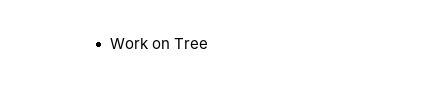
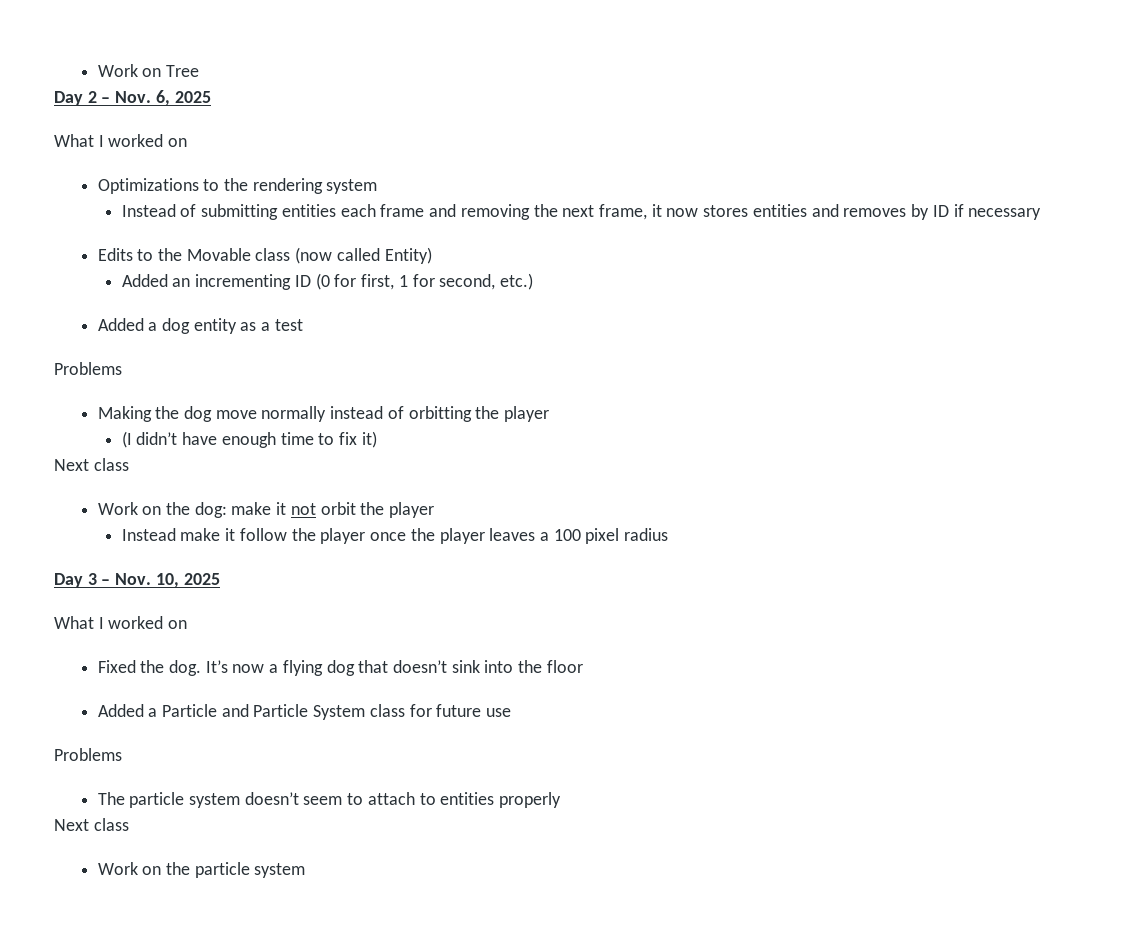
+ Day 2 – Nov. 6, 2025
+ What I worked on
+ Optimizations to the rendering system
+ Instead of submitting entities each frame and removing the next frame, it now stores entities and removes by ID if necessary
+ Edits to the Movable class (now called Entity)
+ Added an incrementing ID (0 for first, 1 for second, etc.)
+ Added a dog entity as a test
+ Problems
+ Making the dog move normally instead of orbitting the player
+ (I didn’t have enough time to fix it)
+ Next class
+ Work on the dog: make it not orbit the player
+ Instead make it follow the player once the player leaves a 100 pixel radius
+ Day 3 – Nov. 10, 2025
+ What I worked on
+ Fixed the dog. It’s now a flying dog that doesn’t sink into the floor
+ Added a Particle and Particle System class for future use
+ Problems
+ The particle system doesn’t seem to attach to entities properly
+ Next class
+ Work on the particle system

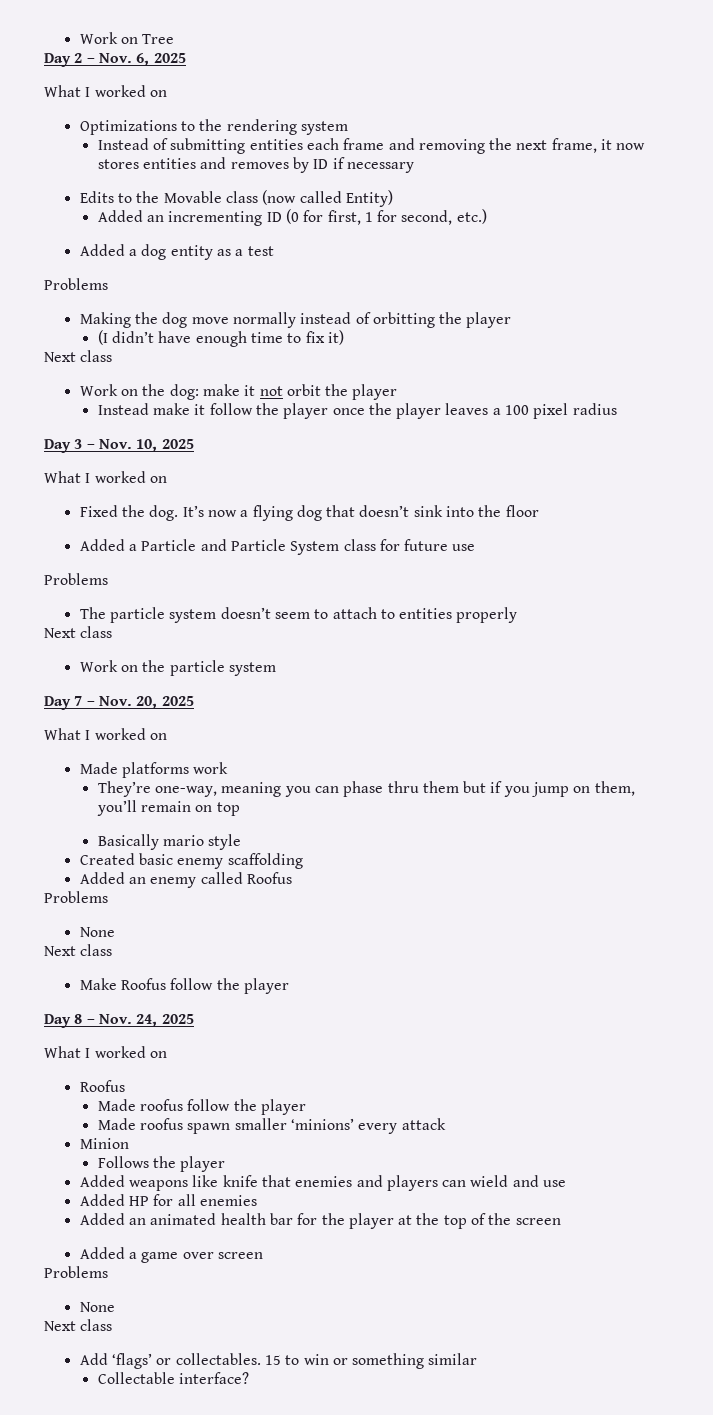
+ Day 7 – Nov. 20, 2025
+ What I worked on
+ Made platforms work
+ They’re one-way, meaning you can phase thru them but if you jump on them, you’ll remain on top
+ Basically mario style
+ Created basic enemy scaffolding
+ Added an enemy called Roofus
+ Problems
+ None
+ Next class
+ Make Roofus follow the player
+ Day 8 – Nov. 24, 2025
+ What I worked on
+ Roofus
+ Made roofus follow the player
+ Made roofus spawn smaller ‘minions’ every attack
+ Minion
+ Follows the player
+ Added weapons like knife that enemies and players can wield and use
+ Added HP for all enemies
+ Added an animated health bar for the player at the top of the screen
+ Added a game over screen
+ Problems
+ None
+ Next class
+ Add ‘flags’ or collectables. 15 to win or something similar
+ Collectable interface?

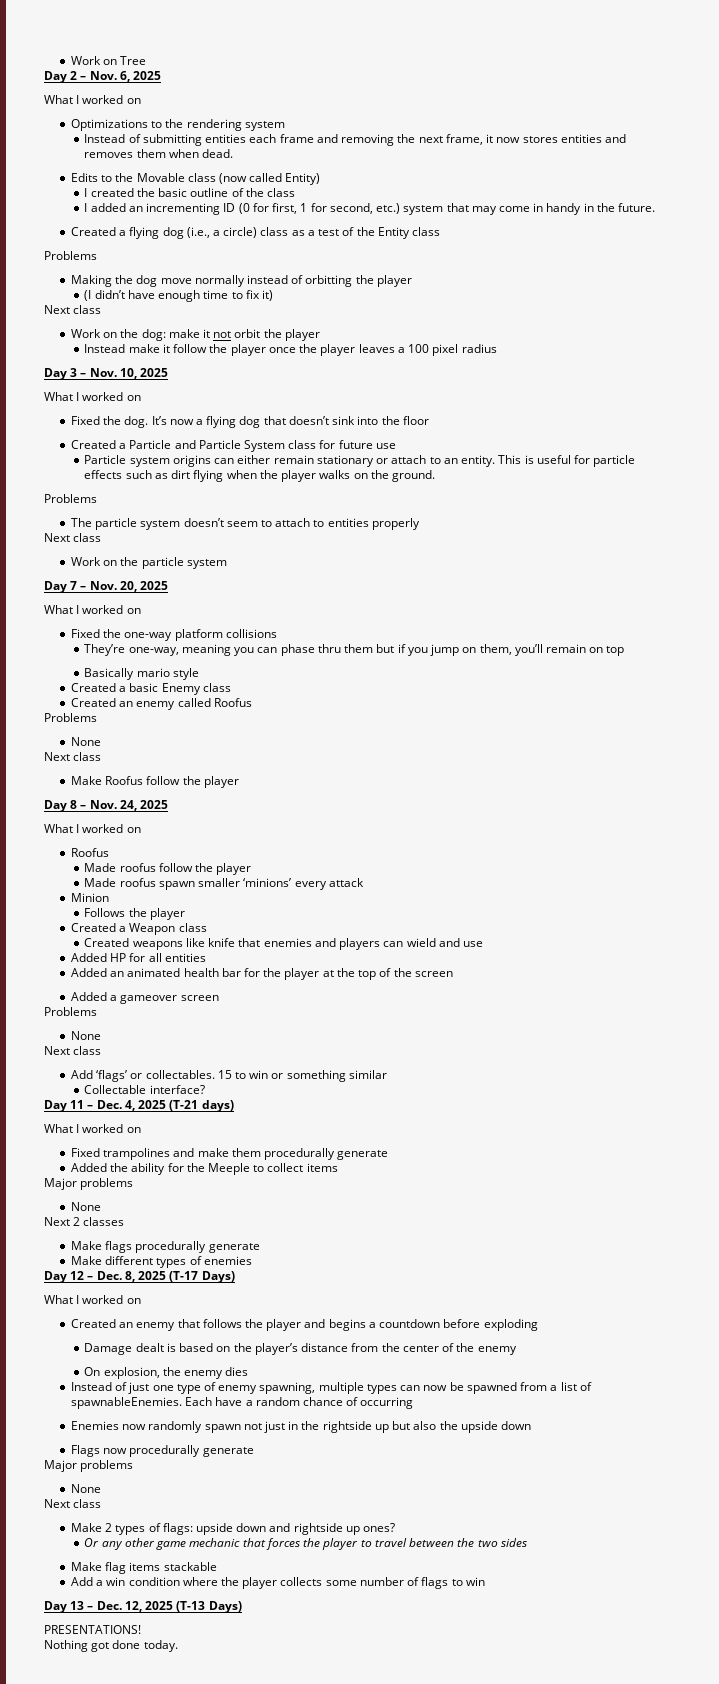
- Instead of submitting entities each frame and removing the next frame, it now stores entities and removes by ID if necessary
+ Instead of submitting entities each frame and removing the next frame, it now stores entities and removes them when dead.
- Added an incrementing ID (0 for first, 1 for second, etc.)
- Added a dog entity as a test
+ I created the basic outline of the class
+ I added an incrementing ID (0 for first, 1 for second, etc.) system that may come in handy in the future.
+ Created a flying dog (i.e., a circle) class as a test of the Entity class
- Added a Particle and Particle System class for future use
+ Created a Particle and Particle System class for future use
+ Particle system origins can either remain stationary or attach to an entity. This is useful for particle effects such as dirt flying when the player walks on the ground.
- Made platforms work
+ Fixed the one-way platform collisions
- Created basic enemy scaffolding
- Added an enemy called Roofus
+ Created a basic Enemy class
+ Created an enemy called Roofus
- Added weapons like knife that enemies and players can wield and use
+ Created a Weapon class
+ Created weapons like knife that enemies and players can wield and use
- Added HP for all enemies
+ Added HP for all entities
- Added a game over screen
+ Added a gameover screen
+ Day 11 – Dec. 4, 2025 (T-21 days)
+ What I worked on
+ Fixed trampolines and make them procedurally generate
+ Added the ability for the Meeple to collect items
+ Major problems
+ None
+ Next 2 classes
+ Make flags procedurally generate
+ Make different types of enemies
+ Day 12 – Dec. 8, 2025 (T-17 Days)
+ What I worked on
+ Created an enemy that follows the player and begins a countdown before exploding
+ Damage dealt is based on the player’s distance from the center of the enemy
+ On explosion, the enemy dies
+ Instead of just one type of enemy spawning, multiple types can now be spawned from a list of spawnableEnemies. Each have a random chance of occurring
+ Enemies now randomly spawn not just in the rightside up but also the upside down
+ Flags now procedurally generate
+ Major problems
+ None
+ Next class
+ Make 2 types of flags: upside down and rightside up ones?
+ Or any other game mechanic that forces the player to travel between the two sides
+ Make flag items stackable
+ Add a win condition where the player collects some number of flags to win
+ Day 13 – Dec. 12, 2025 (T-13 Days)
+ PRESENTATIONS!
+ Nothing got done today.

